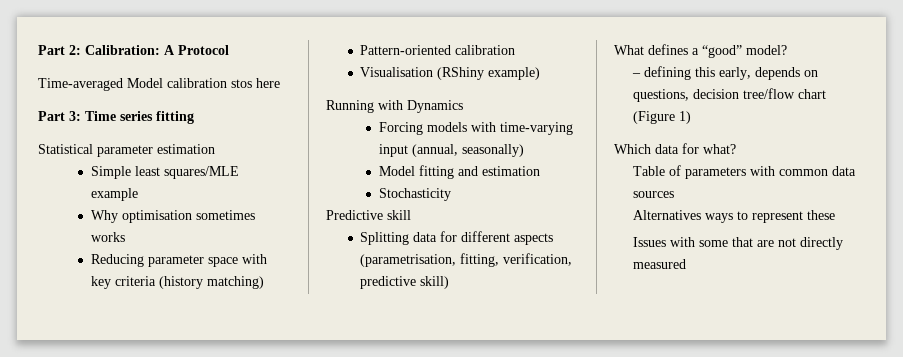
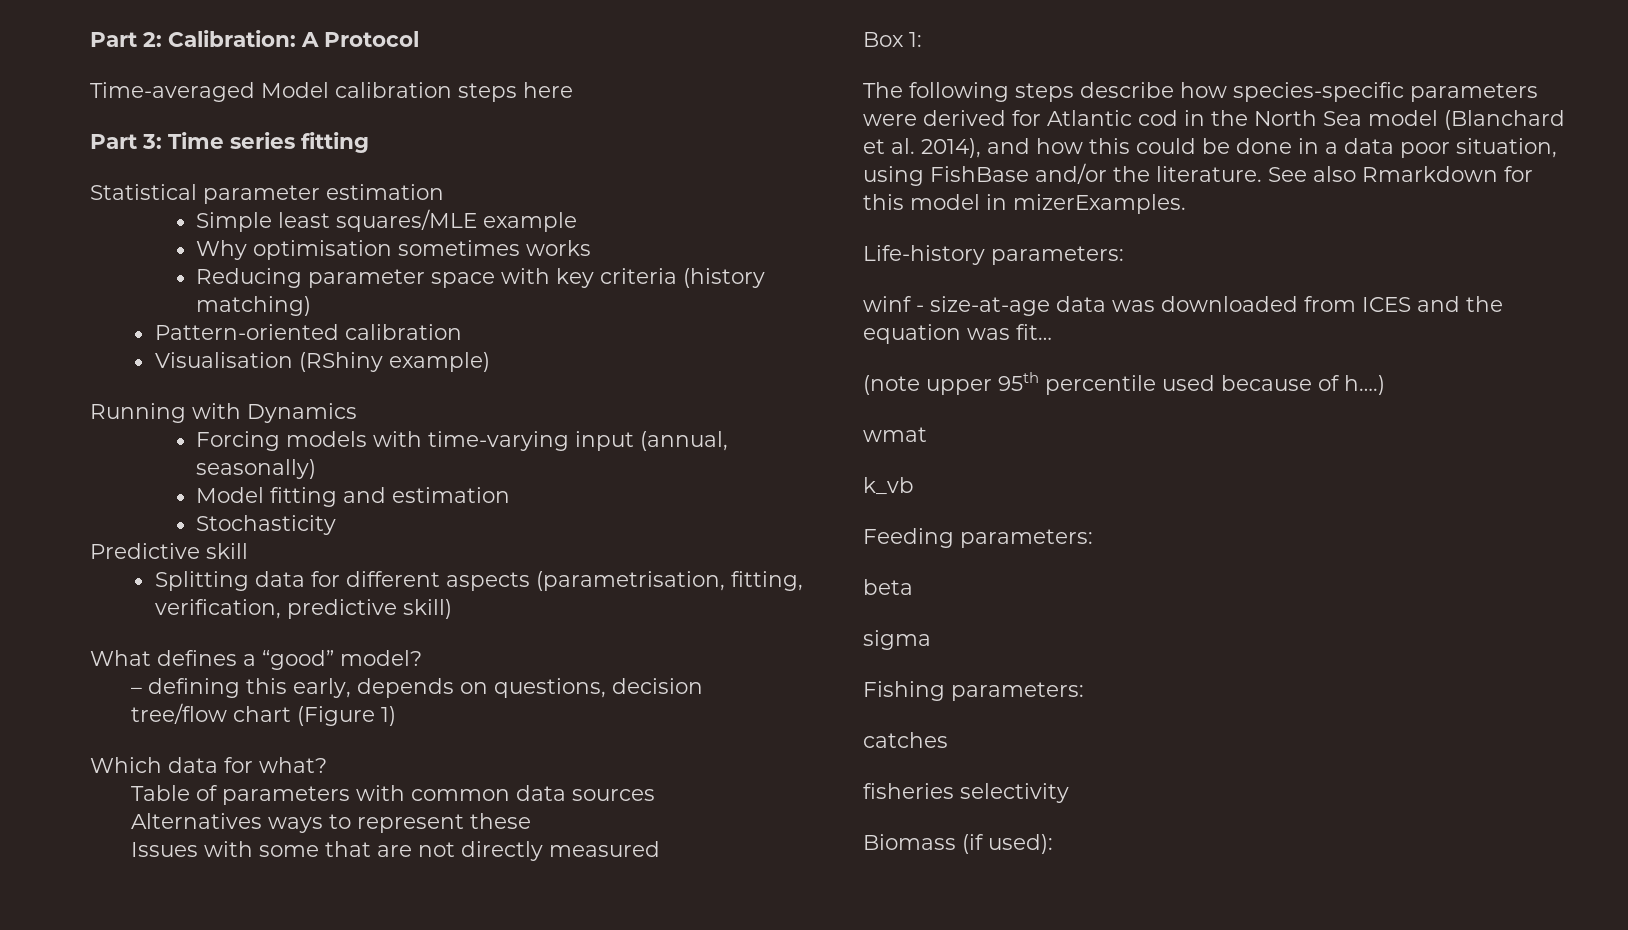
- Time-averaged Model calibration stos here
+ Time-averaged Model calibration steps here
+ Box 1:
+ The following steps describe how species-specific parameters were derived for Atlantic cod in the North Sea model (Blanchard et al. 2014), and how this could be done in a data poor situation, using FishBase and/or the literature. See also Rmarkdown for this model in mizerExamples.
+ Life-history parameters:
+ winf - size-at-age data was downloaded from ICES and the equation was fit…
+ (note upper 95th percentile used because of h….)
+ wmat
+ k_vb
+ Feeding parameters:
+ beta
+ sigma
+ Fishing parameters:
+ catches
+ fisheries selectivity
+ Biomass (if used):

